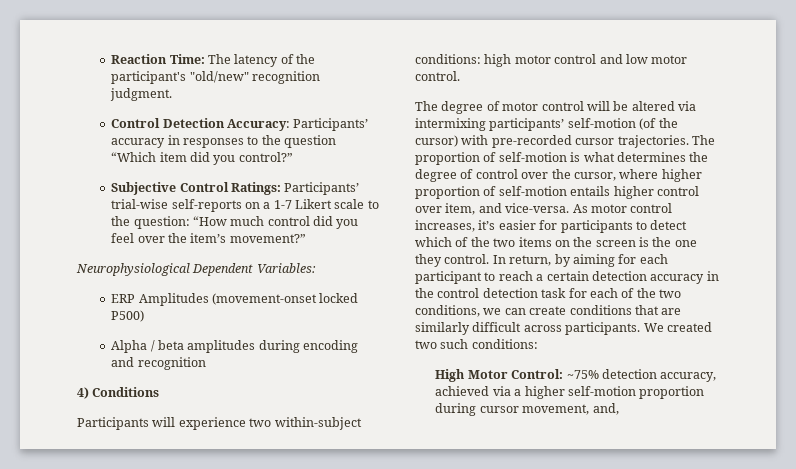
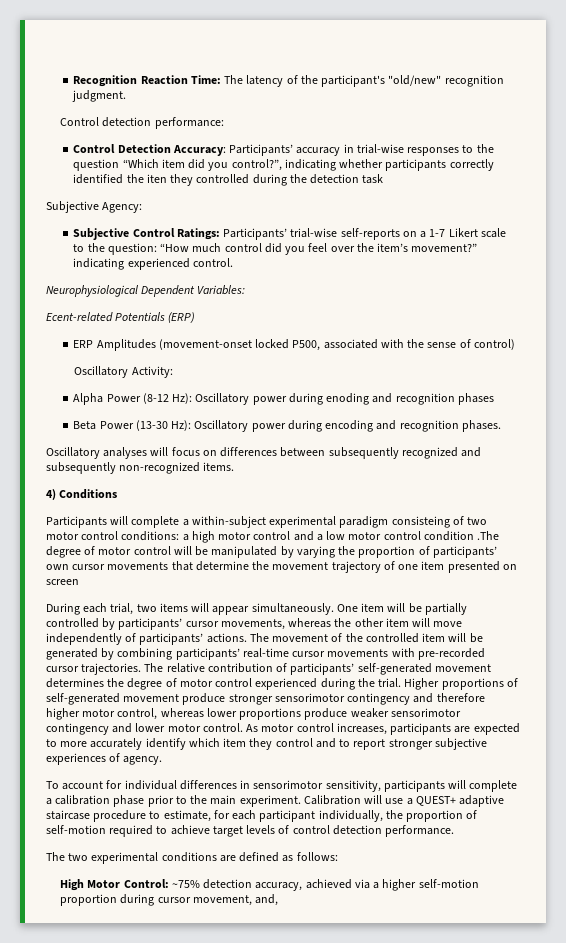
- Reaction Time: The latency of the participant's "old/new" recognition judgment.
+ Recognition Reaction Time: The latency of the participant's "old/new" recognition judgment.
+ Control detection performance:
- Control Detection Accuracy: Participants’ accuracy in responses to the question “Which item did you control?”
+ Control Detection Accuracy: Participants’ accuracy in trial-wise responses to the question “Which item did you control?”, indicating whether participants correctly identified the iten they controlled during the detection task
+ Subjective Agency:
- Subjective Control Ratings: Participants’ trial-wise self-reports on a 1-7 Likert scale to the question: “How much control did you feel over the item’s movement?”
+ Subjective Control Ratings: Participants’ trial-wise self-reports on a 1-7 Likert scale to the question: “How much control did you feel over the item’s movement?” indicating experienced control.
+ Ecent-related Potentials (ERP)
- ERP Amplitudes (movement-onset locked P500)
- Alpha / beta amplitudes during encoding and recognition
+ ERP Amplitudes (movement-onset locked P500, associated with the sense of control)
+ Oscillatory Activity:
+ Alpha Power (8-12 Hz): Oscillatory power during enoding and recognition phases
+ Beta Power (13-30 Hz): Oscillatory power during encoding and recognition phases.
+ Oscillatory analyses will focus on differences between subsequently recognized and subsequently non-recognized items.
  4) Conditions
- Participants will experience two within-subject conditions: high motor control and low motor control.
- The degree of motor control will be altered via intermixing participants’ self-motion (of the cursor) with pre-recorded cursor trajectories.
+ Participants will complete a within-subject experimental paradigm consisteing of two motor control conditions: a high motor control and a low motor control condition .The degree of motor control will be manipulated by varying the proportion of participants’ own cursor movements that determine the movement trajectory of one item presented on screen
+ During each trial, two items will appear simultaneously. One item will be partially controlled by participants’ cursor movements, whereas the other item will move independently of participants’ actions. The movement of the controlled item will be generated by combining participants’ real-time cursor movements with pre-recorded cursor trajectories.
- The proportion of self-motion is what determines the degree of control over the cursor, where higher proportion of self-motion entails higher control over item, and vice-versa. As motor control increases, it’s easier for participants to detect which of the two items on the screen is the one they control. In return, by aiming for each participant to reach a certain detection accuracy in the control detection task for each of the two conditions, we can create conditions that are similarly difficult across participants. We created two such conditions:
+ The relative contribution of participants’ self-generated movement determines the degree of motor control experienced during the trial. Higher proportions of self-generated movement produce stronger sensorimotor contingency and therefore higher motor control, whereas lower proportions produce weaker sensorimotor contingency and lower motor control. As motor control increases, participants are expected to more accurately identify which item they control and to report stronger subjective experiences of agency.
+ To account for individual differences in sensorimotor sensitivity, participants will complete a calibration phase prior to the main experiment. Calibration will use a QUEST+ adaptive staircase procedure to estimate, for each participant individually, the proportion of self-motion required to achieve target levels of control detection performance.
+ The two experimental conditions are defined as follows:

